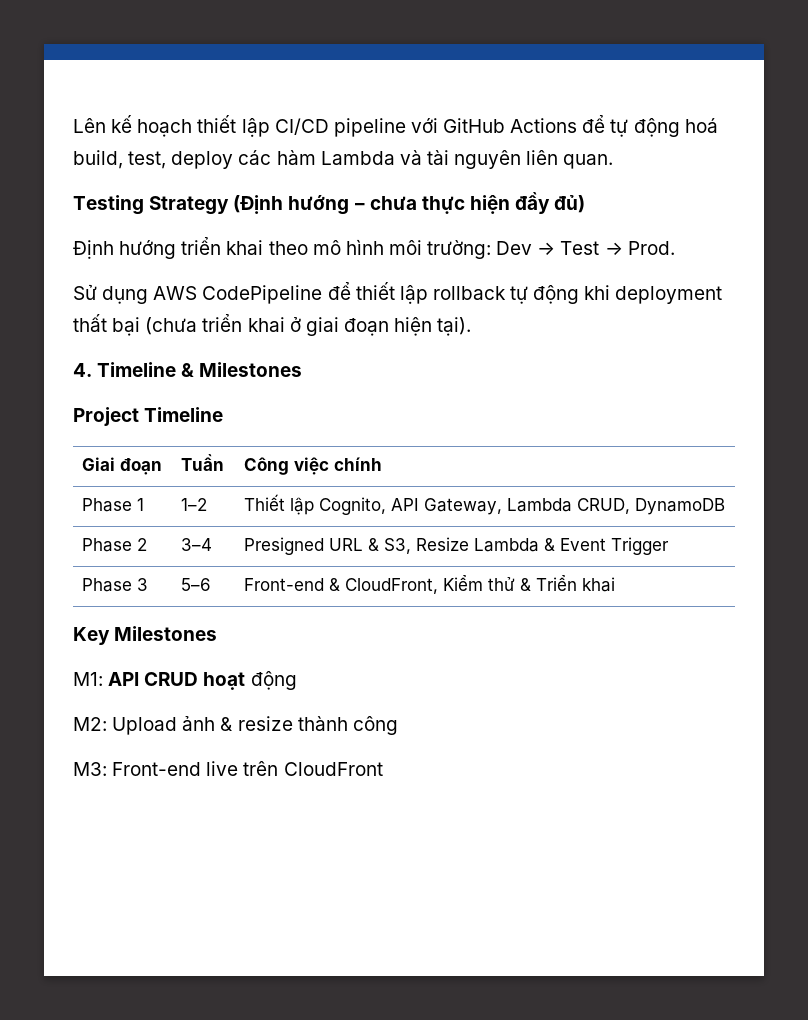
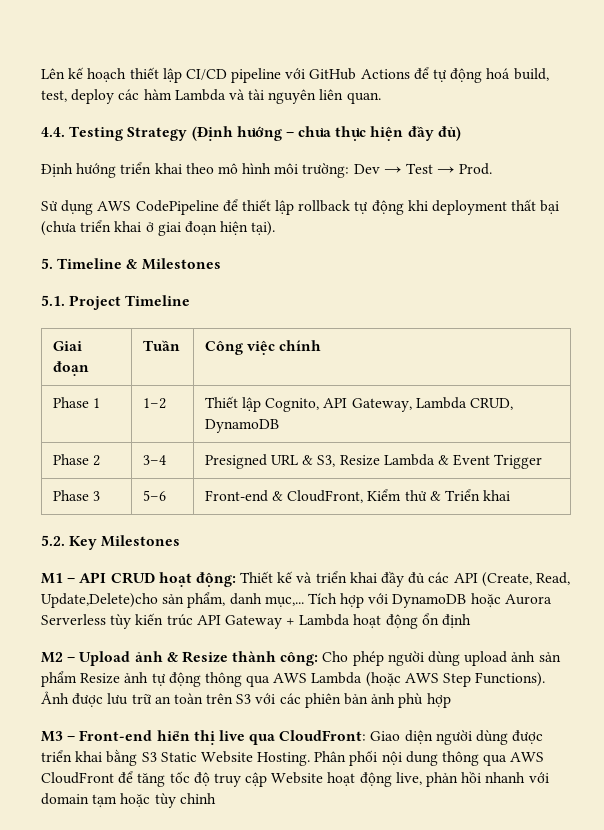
- Testing Strategy (Định hướng – chưa thực hiện đầy đủ)
+ 4.4. Testing Strategy (Định hướng – chưa thực hiện đầy đủ)
- 4. Timeline & Milestones
+ 5. Timeline & Milestones
- Project Timeline
+ 5.1. Project Timeline
- Key Milestones
+ 5.2. Key Milestones
- M1: API CRUD hoạt động
- M2: Upload ảnh & resize thành công
- M3: Front-end live trên CloudFront
+ M1 – API CRUD hoạt động: Thiết kế và triển khai đầy đủ các API (Create, Read, Update,Delete)cho sản phẩm, danh mục,... Tích hợp với DynamoDB hoặc Aurora Serverless tùy kiến trúc API Gateway + Lambda hoạt động ổn định
+ M2 – Upload ảnh & Resize thành công: Cho phép người dùng upload ảnh sản phẩm Resize ảnh tự động thông qua AWS Lambda (hoặc AWS Step Functions). Ảnh được lưu trữ an toàn trên S3 với các phiên bản ảnh phù hợp
+ M3 – Front-end hiển thị live qua CloudFront: Giao diện người dùng được triển khai bằng S3 Static Website Hosting. Phân phối nội dung thông qua AWS CloudFront để tăng tốc độ truy cập Website hoạt động live, phản hồi nhanh với domain tạm hoặc tùy chỉnh

